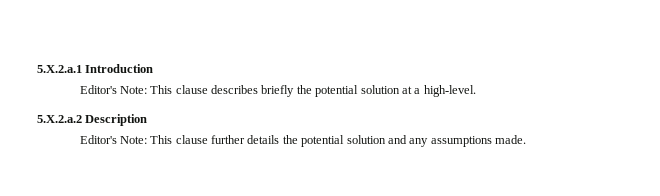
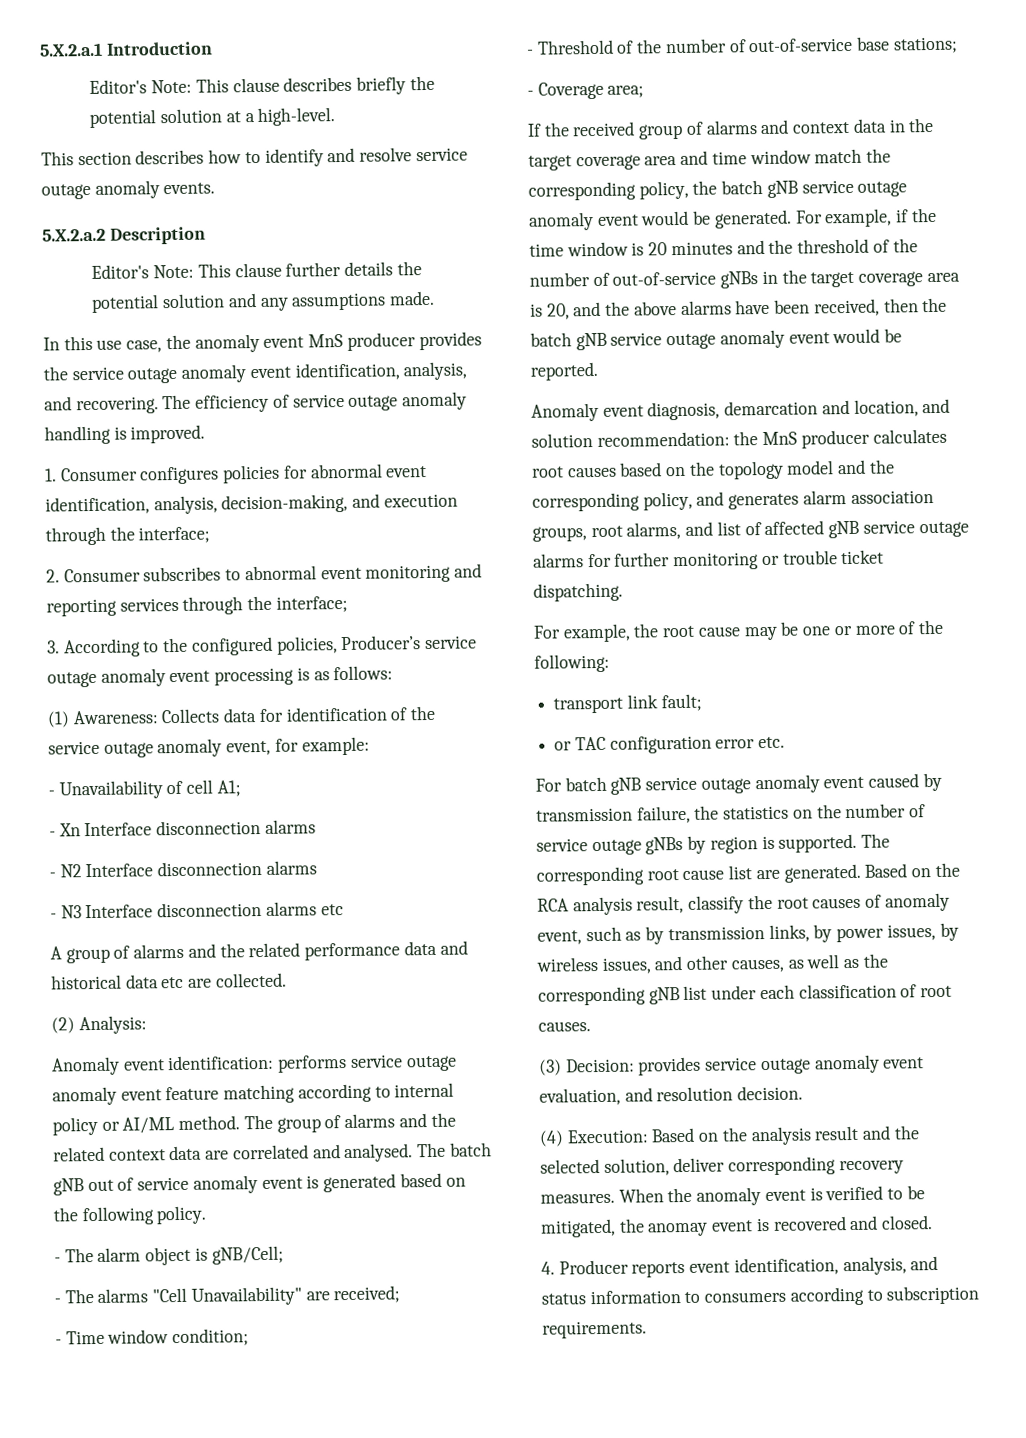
+ This section describes how to identify and resolve service outage anomaly events.
+ In this use case, the anomaly event MnS producer provides the service outage anomaly event identification, analysis, and recovering. The efficiency of service outage anomaly handling is improved.
+ 1. Consumer configures policies for abnormal event identification, analysis, decision-making, and execution through the interface;
+ 2. Consumer subscribes to abnormal event monitoring and reporting services through the interface;
+ 3. According to the configured policies, Producer’s service outage anomaly event processing is as follows:
+ (1) Awareness: Collects data for identification of the service outage anomaly event, for example:
+ - Unavailability of cell A1;
+ - Xn Interface disconnection alarms
+ - N2 Interface disconnection alarms
+ - N3 Interface disconnection alarms etc
+ A group of alarms and the related performance data and historical data etc are collected.
+ (2) Analysis:
+ Anomaly event identification: performs service outage anomaly event feature matching according to internal policy or AI/ML method. The group of alarms and the related context data are correlated and analysed. The batch gNB out of service anomaly event is generated based on the following policy.
+ - The alarm object is gNB/Cell;
+ - The alarms "Cell Unavailability" are received;
+ - Time window condition;
+ - Threshold of the number of out-of-service base stations;
+ - Coverage area;
+ If the received group of alarms and context data in the target coverage area and time window match the corresponding policy, the batch gNB service outage anomaly event would be generated. For example, if the time window is 20 minutes and the threshold of the number of out-of-service gNBs in the target coverage area is 20, and the above alarms have been received, then the batch gNB service outage anomaly event would be reported.
+ Anomaly event diagnosis, demarcation and location, and solution recommendation: the MnS producer calculates root causes based on the topology model and the corresponding policy, and generates alarm association groups, root alarms, and list of affected gNB service outage alarms for further monitoring or trouble ticket dispatching.
+ For example, the root cause may be one or more of the following:
+ transport link fault;
+ or TAC configuration error etc.
+ For batch gNB service outage anomaly event caused by transmission failure, the statistics on the number of service outage gNBs by region is supported. The corresponding root cause list are generated. Based on the RCA analysis result, classify the root causes of anomaly event, such as by transmission links, by power issues, by wireless issues, and other causes, as well as the corresponding gNB list under each classification of root causes.
+ (3) Decision: provides service outage anomaly event evaluation, and resolution decision.
+ (4) Execution: Based on the analysis result and the selected solution, deliver corresponding recovery measures. When the anomaly event is verified to be mitigated, the anomay event is recovered and closed.
+ 4. Producer reports event identification, analysis, and status information to consumers according to subscription requirements.

